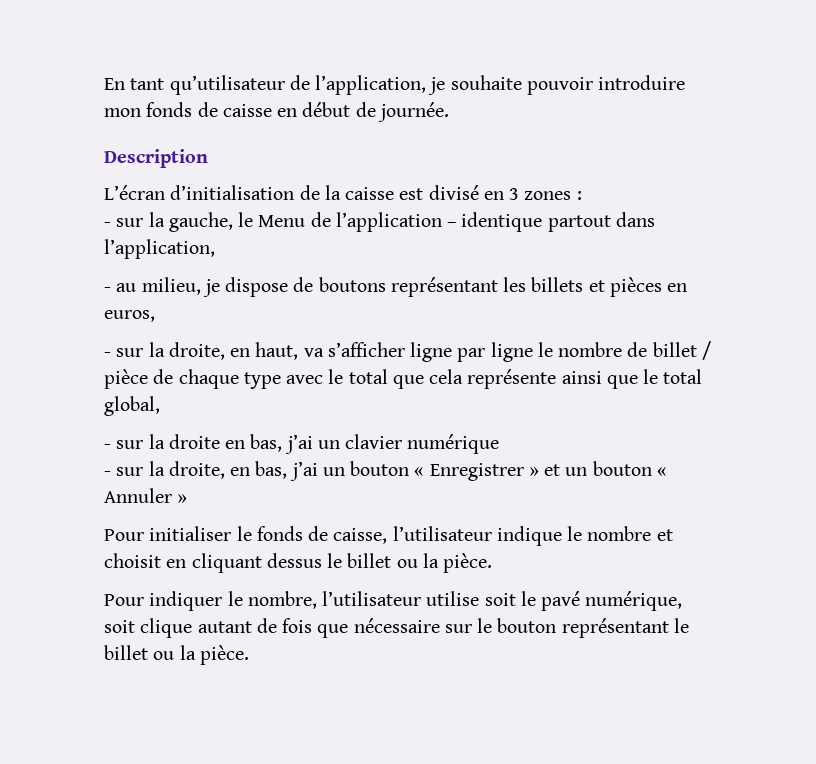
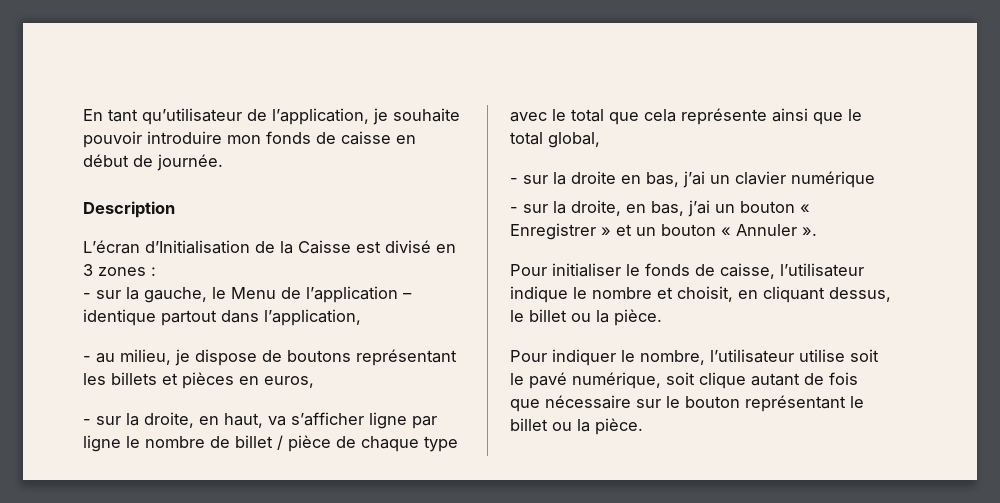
- L’écran d’initialisation de la caisse est divisé en 3 zones :
+ L’écran d’Initialisation de la Caisse est divisé en 3 zones :
- - sur la droite, en bas, j’ai un bouton « Enregistrer » et un bouton « Annuler »
+ - sur la droite, en bas, j’ai un bouton « Enregistrer » et un bouton « Annuler ».
- Pour initialiser le fonds de caisse, l’utilisateur indique le nombre et choisit en cliquant dessus le billet ou la pièce.
+ Pour initialiser le fonds de caisse, l’utilisateur indique le nombre et choisit, en cliquant dessus, le billet ou la pièce.

